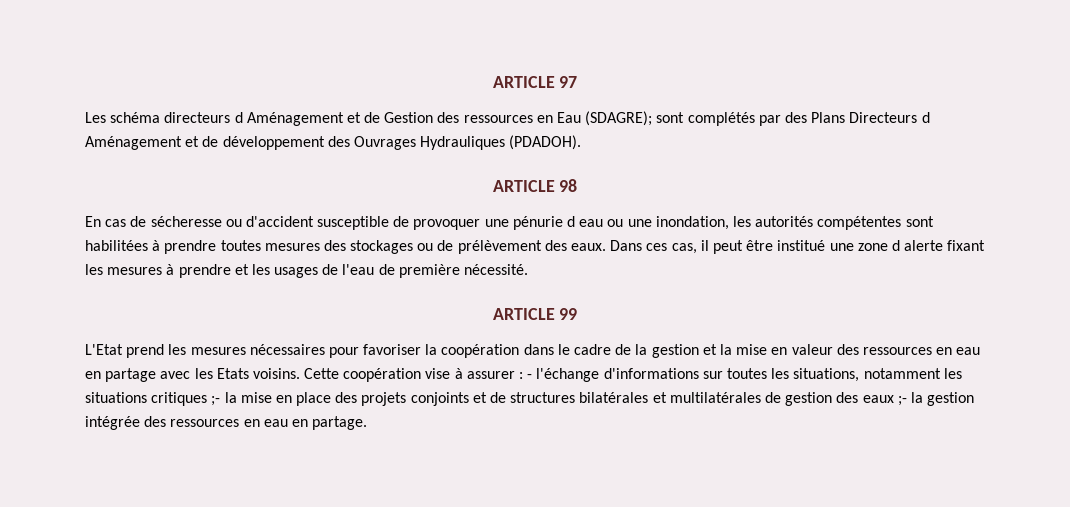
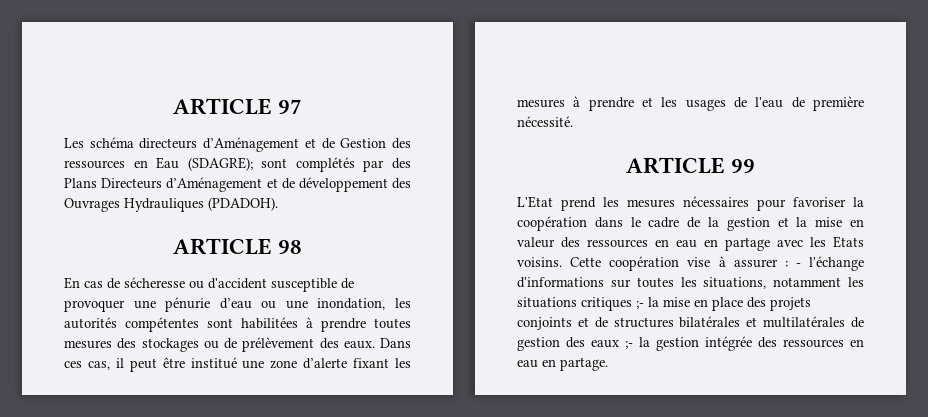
- Les schéma directeurs d Aménagement et de Gestion des ressources en Eau (SDAGRE); sont complétés par des Plans Directeurs d Aménagement et de développement des Ouvrages Hydrauliques (PDADOH).
+ Les schéma directeurs d’Aménagement et de Gestion des ressources en Eau (SDAGRE); sont complétés par des Plans Directeurs d’Aménagement et de développement des Ouvrages Hydrauliques (PDADOH).
- En cas de sécheresse ou d'accident susceptible de provoquer une pénurie d eau ou une inondation, les autorités compétentes sont habilitées à prendre toutes mesures des stockages ou de prélèvement des eaux.
+ En cas de sécheresse ou d'accident susceptible de provoquer une pénurie d’eau ou une inondation, les autorités compétentes sont habilitées à prendre toutes mesures des stockages ou de prélèvement des eaux.
- Dans ces cas, il peut être institué une zone d alerte fixant les mesures à prendre et les usages de l'eau de première nécessité.
+ Dans ces cas, il peut être institué une zone d’alerte fixant les mesures à prendre et les usages de l'eau de première nécessité.

